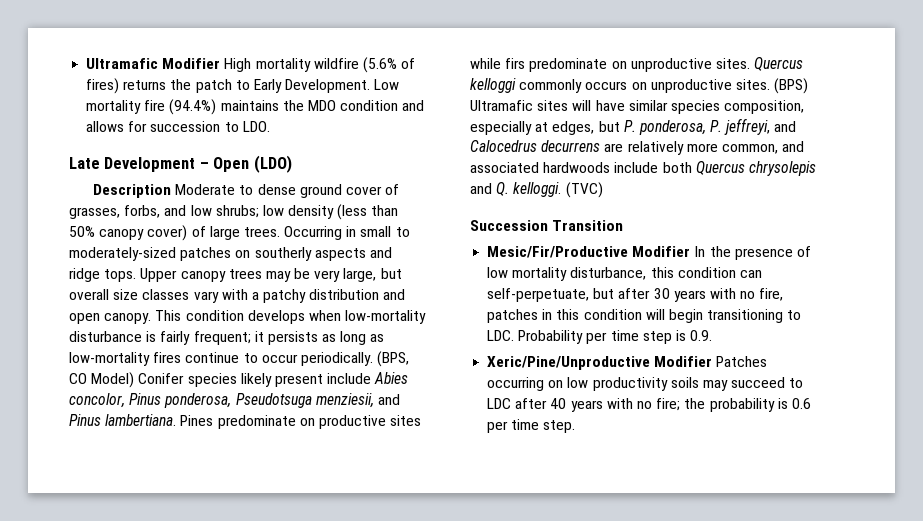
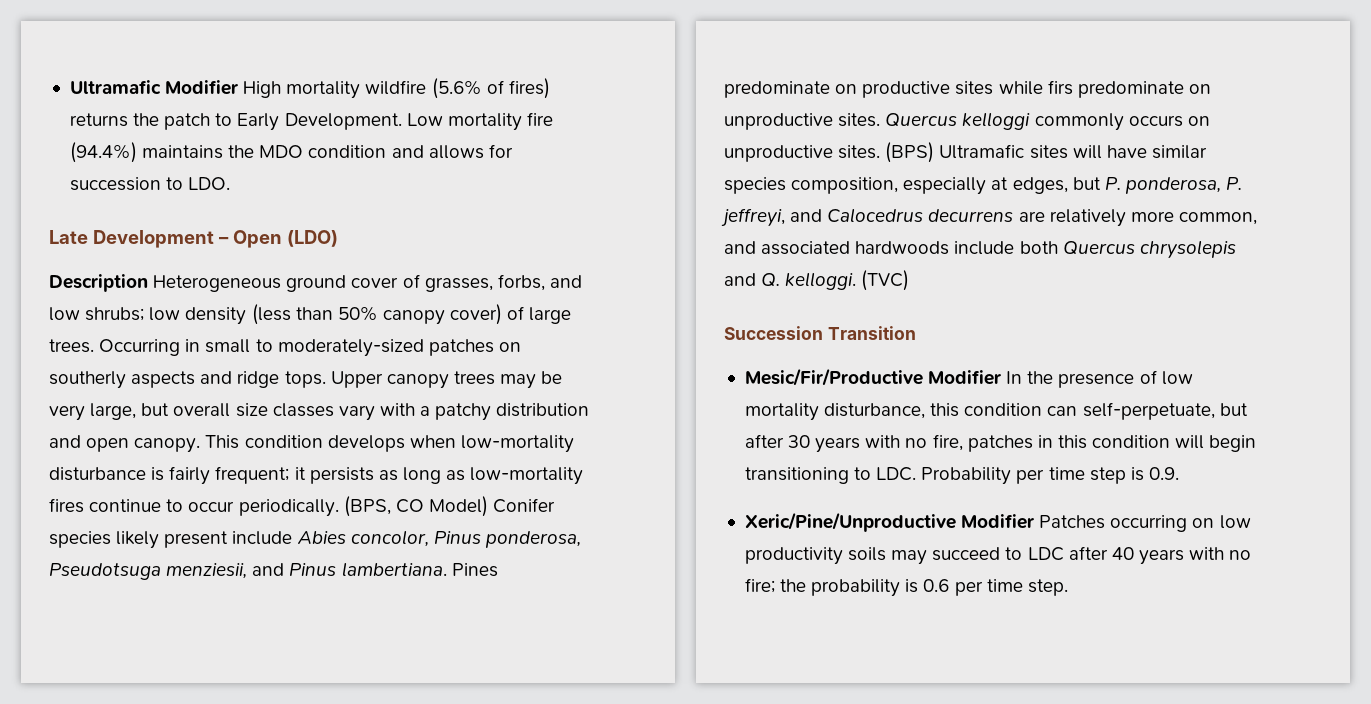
- Description Moderate to dense ground cover of grasses, forbs, and low shrubs; low density (less than 50% canopy cover) of large trees.
+ Description Heterogeneous ground cover of grasses, forbs, and low shrubs; low density (less than 50% canopy cover) of large trees.

